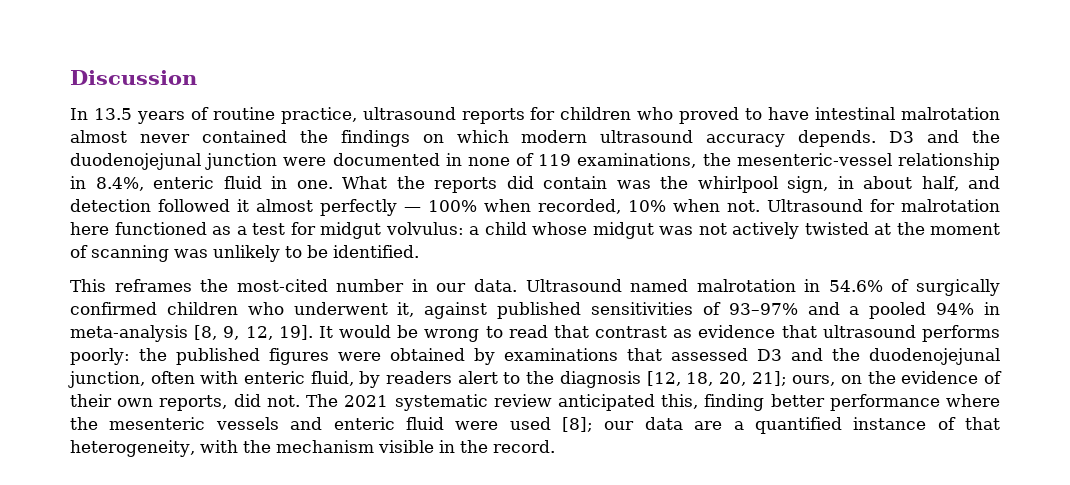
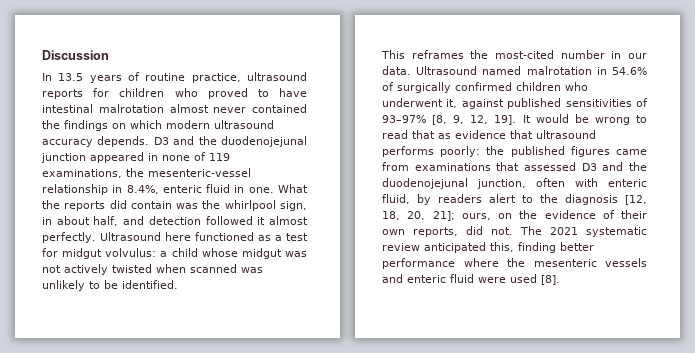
- D3 and the duodenojejunal junction were documented in none of 119 examinations, the mesenteric-vessel relationship in 8.4%, enteric fluid in one.
+ D3 and the duodenojejunal junction appeared in none of 119 examinations, the mesenteric-vessel relationship in 8.4%, enteric fluid in one.
- What the reports did contain was the whirlpool sign, in about half, and detection followed it almost perfectly — 100% when recorded, 10% when not. Ultrasound for malrotation here functioned as a test for midgut volvulus: a child whose midgut was not actively twisted at the moment of scanning was unlikely to be identified.
+ What the reports did contain was the whirlpool sign, in about half, and detection followed it almost perfectly. Ultrasound here functioned as a test for midgut volvulus: a child whose midgut was not actively twisted when scanned was unlikely to be identified.
- Ultrasound named malrotation in 54.6% of surgically confirmed children who underwent it, against published sensitivities of 93–97% and a pooled 94% in meta-analysis [8, 9, 12, 19].
+ Ultrasound named malrotation in 54.6% of surgically confirmed children who underwent it, against published sensitivities of 93–97% [8, 9, 12, 19].
- It would be wrong to read that contrast as evidence that ultrasound performs poorly: the published figures were obtained by examinations that assessed D3 and the duodenojejunal junction, often with enteric fluid, by readers alert to the diagnosis [12, 18, 20, 21]; ours, on the evidence of their own reports, did not.
+ It would be wrong to read that as evidence that ultrasound performs poorly: the published figures came from examinations that assessed D3 and the duodenojejunal junction, often with enteric fluid, by readers alert to the diagnosis [12, 18, 20, 21]; ours, on the evidence of their own reports, did not.
- The 2021 systematic review anticipated this, finding better performance where the mesenteric vessels and enteric fluid were used [8]; our data are a quantified instance of that heterogeneity, with the mechanism visible in the record.
+ The 2021 systematic review anticipated this, finding better performance where the mesenteric vessels and enteric fluid were used [8].

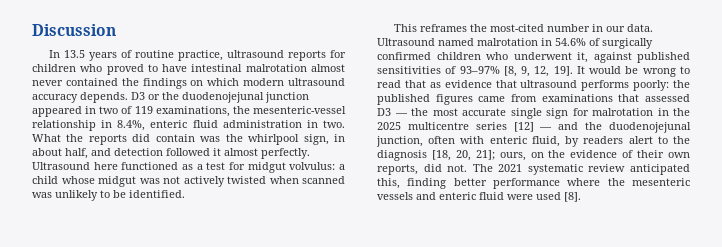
- D3 and the duodenojejunal junction appeared in none of 119 examinations, the mesenteric-vessel relationship in 8.4%, enteric fluid in one.
+ D3 or the duodenojejunal junction appeared in two of 119 examinations, the mesenteric-vessel relationship in 8.4%, enteric fluid administration in two.
- It would be wrong to read that as evidence that ultrasound performs poorly: the published figures came from examinations that assessed D3 and the duodenojejunal junction, often with enteric fluid, by readers alert to the diagnosis [12, 18, 20, 21]; ours, on the evidence of their own reports, did not.
+ It would be wrong to read that as evidence that ultrasound performs poorly: the published figures came from examinations that assessed D3 — the most accurate single sign for malrotation in the 2025 multicentre series [12] — and the duodenojejunal junction, often with enteric fluid, by readers alert to the diagnosis [18, 20, 21]; ours, on the evidence of their own reports, did not.

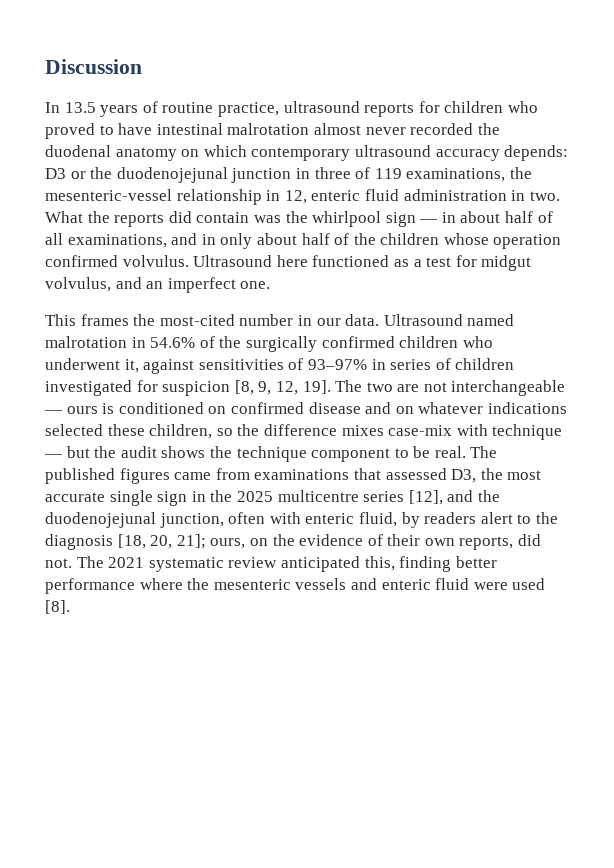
- In 13.5 years of routine practice, ultrasound reports for children who proved to have intestinal malrotation almost never contained the findings on which modern ultrasound accuracy depends. D3 or the duodenojejunal junction appeared in two of 119 examinations, the mesenteric-vessel relationship in 8.4%, enteric fluid administration in two.
+ In 13.5 years of routine practice, ultrasound reports for children who proved to have intestinal malrotation almost never recorded the duodenal anatomy on which contemporary ultrasound accuracy depends: D3 or the duodenojejunal junction in three of 119 examinations, the mesenteric-vessel relationship in 12, enteric fluid administration in two.
- What the reports did contain was the whirlpool sign, in about half, and detection followed it almost perfectly.
+ What the reports did contain was the whirlpool sign — in about half of all examinations, and in only about half of the children whose operation confirmed volvulus.
- Ultrasound here functioned as a test for midgut volvulus: a child whose midgut was not actively twisted when scanned was unlikely to be identified.
+ Ultrasound here functioned as a test for midgut volvulus, and an imperfect one.
- This reframes the most-cited number in our data.
+ This frames the most-cited number in our data.
- Ultrasound named malrotation in 54.6% of surgically confirmed children who underwent it, against published sensitivities of 93–97% [8, 9, 12, 19]. It would be wrong to read that as evidence that ultrasound performs poorly: the published figures came from examinations that assessed D3 — the most accurate single sign for malrotation in the 2025 multicentre series [12] — and the duodenojejunal junction, often with enteric fluid, by readers alert to the diagnosis [18, 20, 21]; ours, on the evidence of their own reports, did not.
+ Ultrasound named malrotation in 54.6% of the surgically confirmed children who underwent it, against sensitivities of 93–97% in series of children investigated for suspicion [8, 9, 12, 19]. The two are not interchangeable — ours is conditioned on confirmed disease and on whatever indications selected these children, so the difference mixes case-mix with technique — but the audit shows the technique component to be real. The published figures came from examinations that assessed D3, the most accurate single sign in the 2025 multicentre series [12], and the duodenojejunal junction, often with enteric fluid, by readers alert to the diagnosis [18, 20, 21]; ours, on the evidence of their own reports, did not.

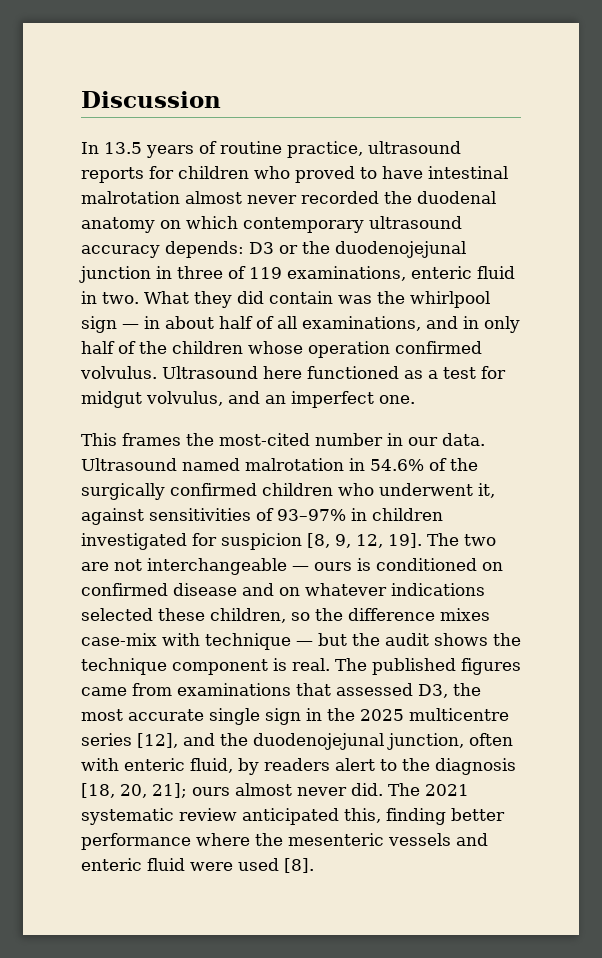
- In 13.5 years of routine practice, ultrasound reports for children who proved to have intestinal malrotation almost never recorded the duodenal anatomy on which contemporary ultrasound accuracy depends: D3 or the duodenojejunal junction in three of 119 examinations, the mesenteric-vessel relationship in 12, enteric fluid administration in two.
+ In 13.5 years of routine practice, ultrasound reports for children who proved to have intestinal malrotation almost never recorded the duodenal anatomy on which contemporary ultrasound accuracy depends: D3 or the duodenojejunal junction in three of 119 examinations, enteric fluid in two.
- What the reports did contain was the whirlpool sign — in about half of all examinations, and in only about half of the children whose operation confirmed volvulus.
+ What they did contain was the whirlpool sign — in about half of all examinations, and in only half of the children whose operation confirmed volvulus.
- Ultrasound named malrotation in 54.6% of the surgically confirmed children who underwent it, against sensitivities of 93–97% in series of children investigated for suspicion [8, 9, 12, 19].
+ Ultrasound named malrotation in 54.6% of the surgically confirmed children who underwent it, against sensitivities of 93–97% in children investigated for suspicion [8, 9, 12, 19].
- The two are not interchangeable — ours is conditioned on confirmed disease and on whatever indications selected these children, so the difference mixes case-mix with technique — but the audit shows the technique component to be real.
+ The two are not interchangeable — ours is conditioned on confirmed disease and on whatever indications selected these children, so the difference mixes case-mix with technique — but the audit shows the technique component is real.
- The published figures came from examinations that assessed D3, the most accurate single sign in the 2025 multicentre series [12], and the duodenojejunal junction, often with enteric fluid, by readers alert to the diagnosis [18, 20, 21]; ours, on the evidence of their own reports, did not.
+ The published figures came from examinations that assessed D3, the most accurate single sign in the 2025 multicentre series [12], and the duodenojejunal junction, often with enteric fluid, by readers alert to the diagnosis [18, 20, 21]; ours almost never did.

